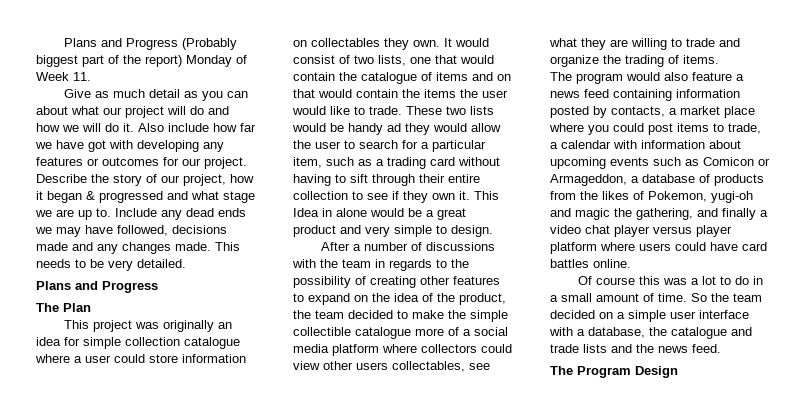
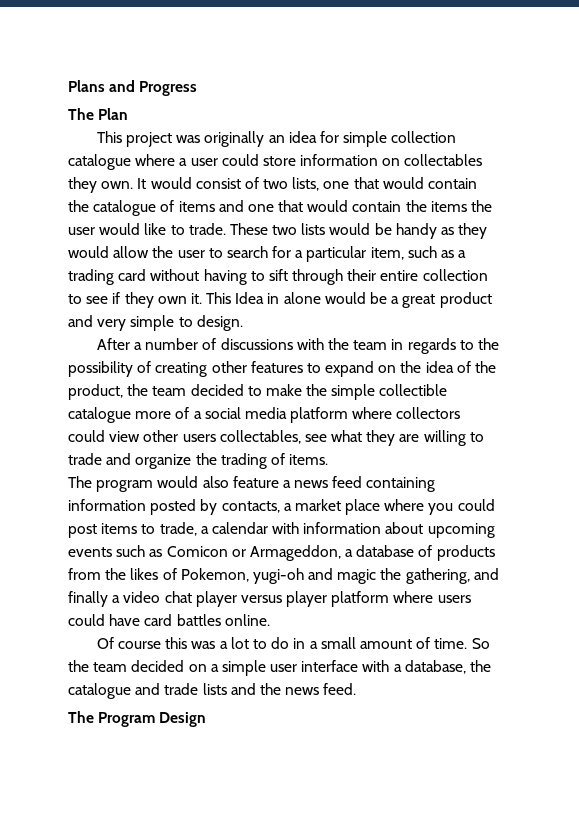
- Plans and Progress (Probably biggest part of the report) Monday of Week 11.
- Give as much detail as you can about what our project will do and how we will do it. Also include how far we have got with developing any features or outcomes for our project. Describe the story of our project, how it began & progressed and what stage we are up to. Include any dead ends we may have followed, decisions made and any changes made. This needs to be very detailed.
- It would consist of two lists, one that would contain the catalogue of items and on that would contain the items the user would like to trade.
+ It would consist of two lists, one that would contain the catalogue of items and one that would contain the items the user would like to trade.
- These two lists would be handy ad they would allow the user to search for a particular item, such as a trading card without having to sift through their entire collection to see if they own it.
+ These two lists would be handy as they would allow the user to search for a particular item, such as a trading card without having to sift through their entire collection to see if they own it.

